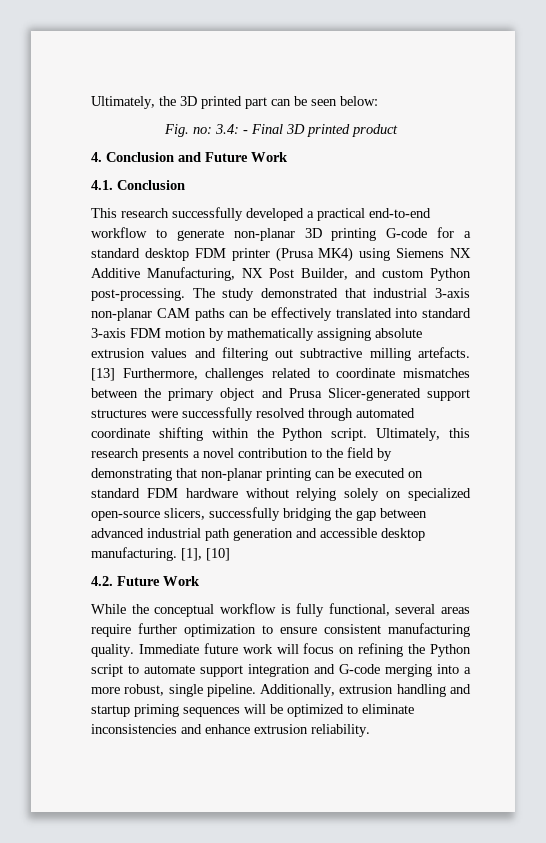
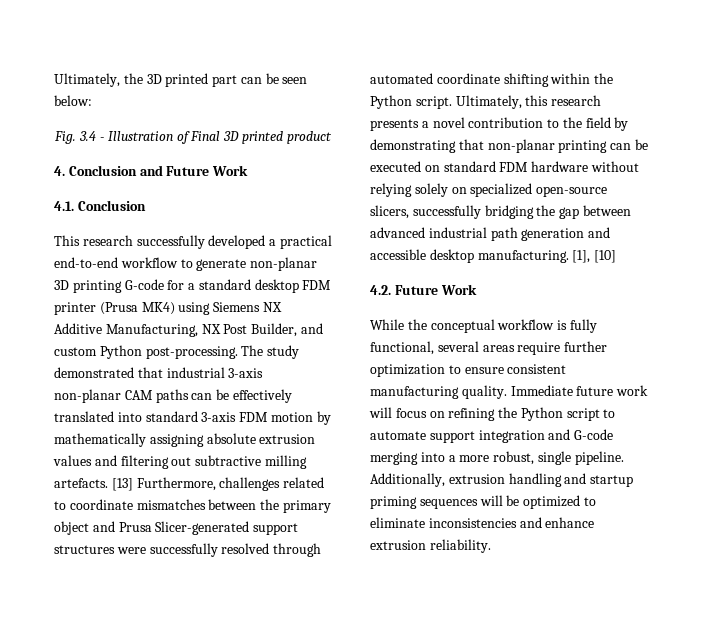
- Fig. no: 3.4: - Final 3D printed product
+ Fig. 3.4 - Illustration of Final 3D printed product

